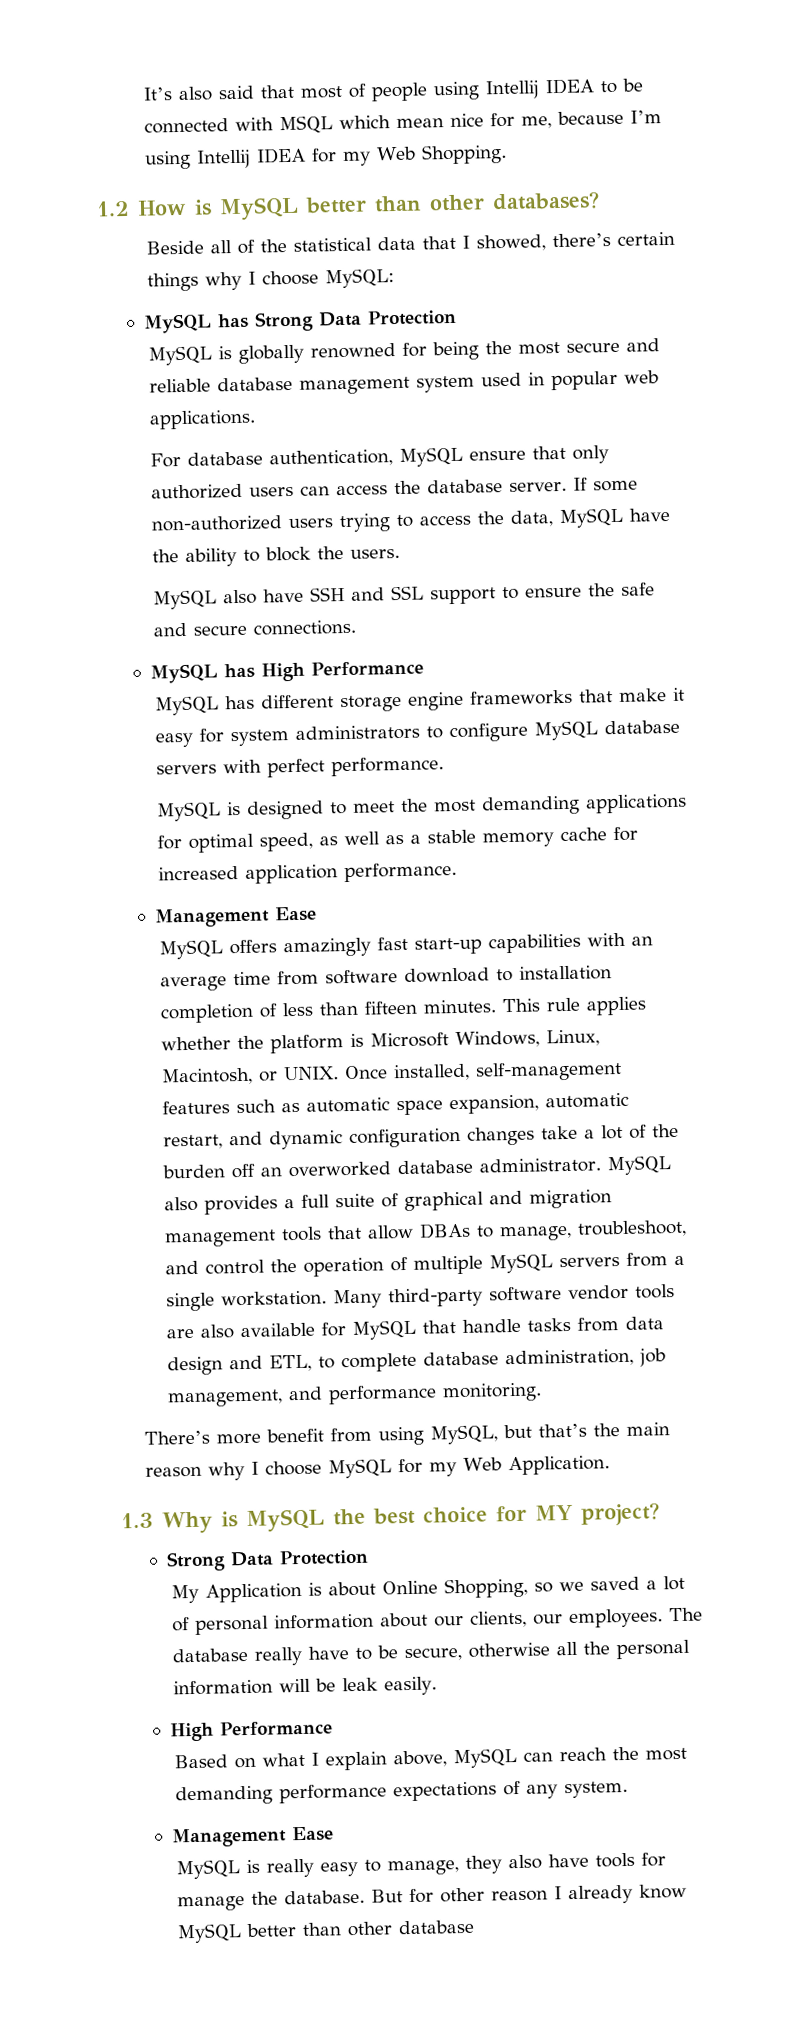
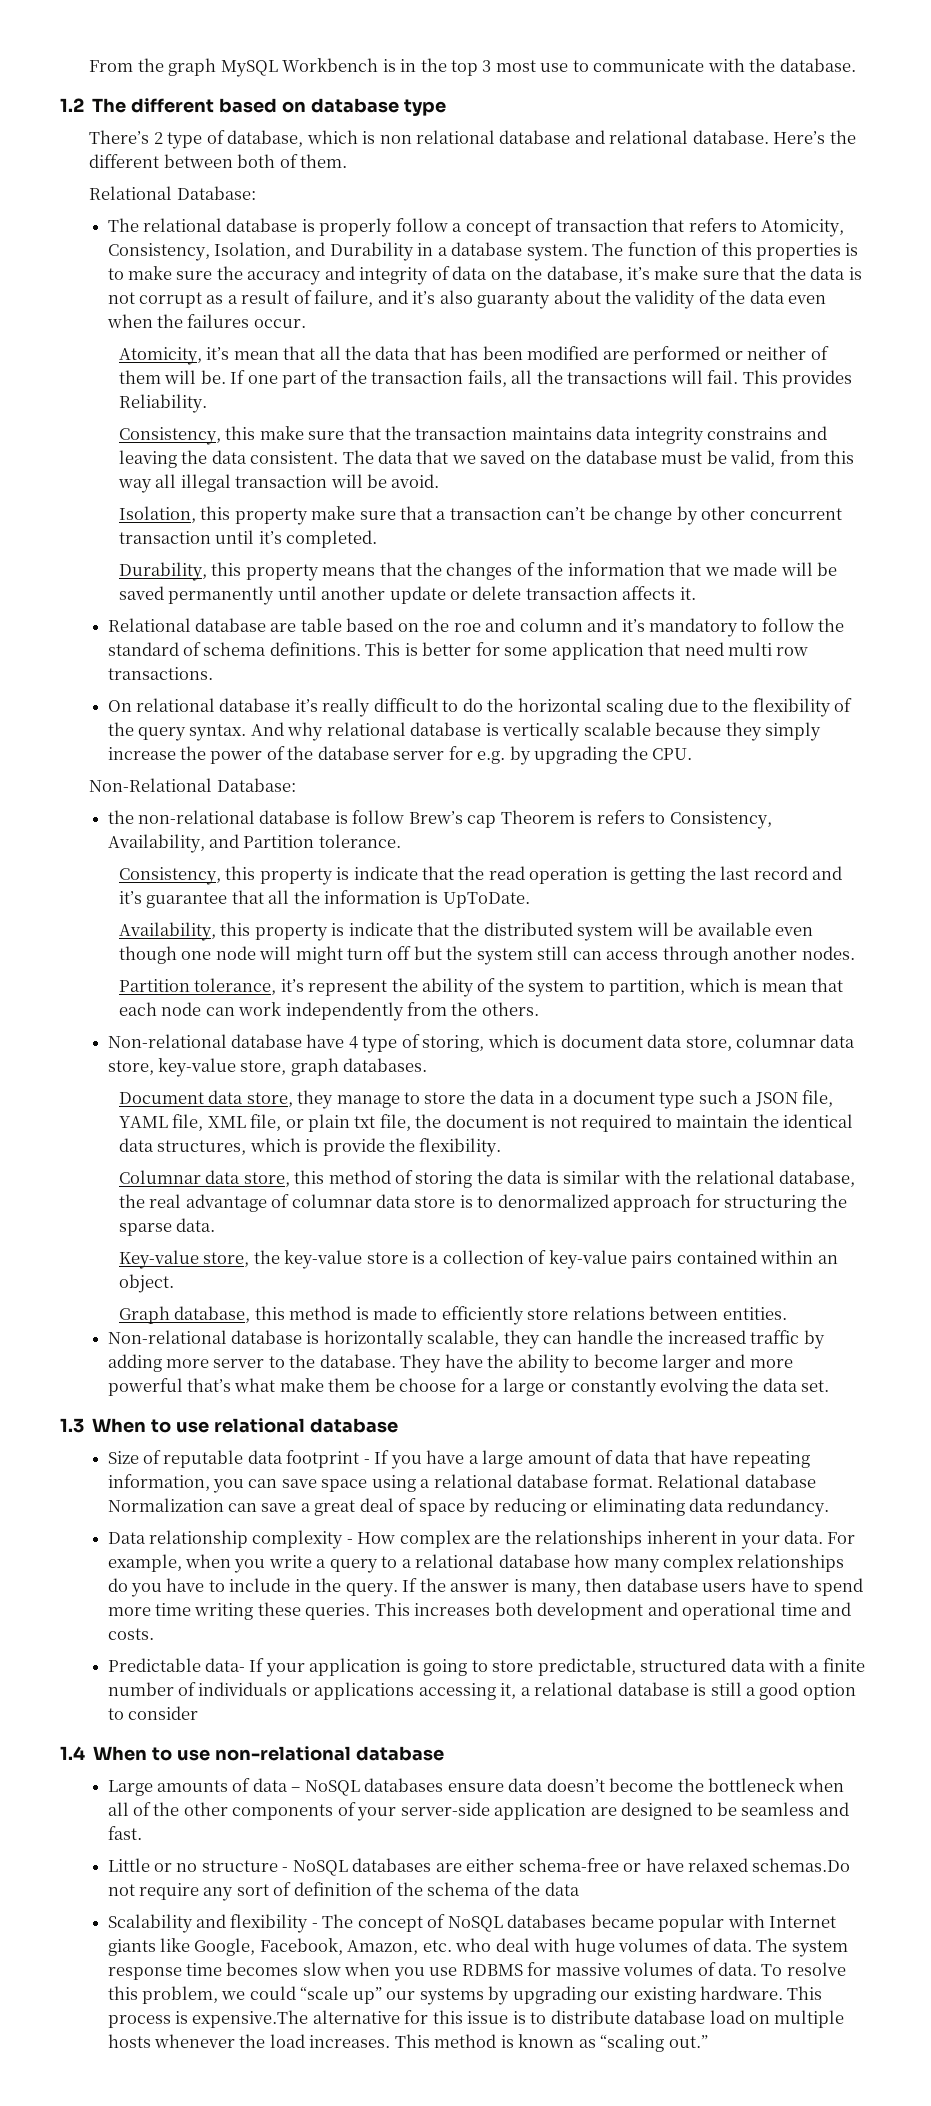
- It’s also said that most of people using Intellij IDEA to be connected with MSQL which mean nice for me, because I’m using Intellij IDEA for my Web Shopping.
- 1.2 How is MySQL better than other databases?
- Beside all of the statistical data that I showed, there’s certain things why I choose MySQL:
- MySQL has Strong Data Protection
- MySQL is globally renowned for being the most secure and reliable database management system used in popular web applications.
- For database authentication, MySQL ensure that only authorized users can access the database server. If some non-authorized users trying to access the data, MySQL have the ability to block the users.
- MySQL also have SSH and SSL support to ensure the safe and secure connections.
- MySQL has High Performance
- MySQL has different storage engine frameworks that make it easy for system administrators to configure MySQL database servers with perfect performance.
- MySQL is designed to meet the most demanding applications for optimal speed, as well as a stable memory cache for increased application performance.
- Management Ease
- MySQL offers amazingly fast start-up capabilities with an average time from software download to installation completion of less than fifteen minutes. This rule applies whether the platform is Microsoft Windows, Linux, Macintosh, or UNIX. Once installed, self-management features such as automatic space expansion, automatic restart, and dynamic configuration changes take a lot of the burden off an overworked database administrator. MySQL also provides a full suite of graphical and migration management tools that allow DBAs to manage, troubleshoot, and control the operation of multiple MySQL servers from a single workstation. Many third-party software vendor tools are also available for MySQL that handle tasks from data design and ETL, to complete database administration, job management, and performance monitoring.
- There’s more benefit from using MySQL, but that’s the main reason why I choose MySQL for my Web Application.
- 1.3 Why is MySQL the best choice for MY project?
- Strong Data Protection
- My Application is about Online Shopping, so we saved a lot of personal information about our clients, our employees. The database really have to be secure, otherwise all the personal information will be leak easily.
- High Performance
- Based on what I explain above, MySQL can reach the most demanding performance expectations of any system.
- Management Ease
- MySQL is really easy to manage, they also have tools for manage the database. But for other reason I already know MySQL better than other database
+ From the graph MySQL Workbench is in the top 3 most use to communicate with the database.
+ 1.2 The different based on database type
+ There’s 2 type of database, which is non relational database and relational database. Here’s the different between both of them.
+ Relational Database:
+ The relational database is properly follow a concept of transaction that refers to Atomicity, Consistency, Isolation, and Durability in a database system. The function of this properties is to make sure the accuracy and integrity of data on the database, it’s make sure that the data is not corrupt as a result of failure, and it’s also guaranty about the validity of the data even when the failures occur.
+ Atomicity, it’s mean that all the data that has been modified are performed or neither of them will be. If one part of the transaction fails, all the transactions will fail. This provides Reliability.
+ Consistency, this make sure that the transaction maintains data integrity constrains and leaving the data consistent. The data that we saved on the database must be valid, from this way all illegal transaction will be avoid.
+ Isolation, this property make sure that a transaction can’t be change by other concurrent transaction until it’s completed.
+ Durability, this property means that the changes of the information that we made will be saved permanently until another update or delete transaction affects it.
+ Relational database are table based on the roe and column and it’s mandatory to follow the standard of schema definitions. This is better for some application that need multi row transactions.
+ On relational database it’s really difficult to do the horizontal scaling due to the flexibility of the query syntax. And why relational database is vertically scalable because they simply increase the power of the database server for e.g. by upgrading the CPU.
+ Non-Relational Database:
+ the non-relational database is follow Brew’s cap Theorem is refers to Consistency, Availability, and Partition tolerance.
+ Consistency, this property is indicate that the read operation is getting the last record and it’s guarantee that all the information is UpToDate.
+ Availability, this property is indicate that the distributed system will be available even though one node will might turn off but the system still can access through another nodes.
+ Partition tolerance, it’s represent the ability of the system to partition, which is mean that each node can work independently from the others.
+ Non-relational database have 4 type of storing, which is document data store, columnar data store, key-value store, graph databases.
+ Document data store, they manage to store the data in a document type such a JSON file, YAML file, XML file, or plain txt file, the document is not required to maintain the identical data structures, which is provide the flexibility.
+ Columnar data store, this method of storing the data is similar with the relational database, the real advantage of columnar data store is to denormalized approach for structuring the sparse data.
+ Key-value store, the key-value store is a collection of key-value pairs contained within an object.
+ Graph database, this method is made to efficiently store relations between entities.
+ Non-relational database is horizontally scalable, they can handle the increased traffic by adding more server to the database. They have the ability to become larger and more powerful that’s what make them be choose for a large or constantly evolving the data set.
+ 1.3 When to use relational database
+ Size of reputable data footprint - If you have a large amount of data that have repeating information, you can save space using a relational database format. Relational database Normalization can save a great deal of space by reducing or eliminating data redundancy.
+ Data relationship complexity - How complex are the relationships inherent in your data. For example, when you write a query to a relational database how many complex relationships do you have to include in the query. If the answer is many, then database users have to spend more time writing these queries. This increases both development and operational time and costs.
+ Predictable data- If your application is going to store predictable, structured data with a finite number of individuals or applications accessing it, a relational database is still a good option to consider
+ 1.4 When to use non-relational database
+ Large amounts of data – NoSQL databases ensure data doesn’t become the bottleneck when all of the other components of your server-side application are designed to be seamless and fast.
+ Little or no structure - NoSQL databases are either schema-free or have relaxed schemas.Do not require any sort of definition of the schema of the data
+ Scalability and flexibility - The concept of NoSQL databases became popular with Internet giants like Google, Facebook, Amazon, etc. who deal with huge volumes of data. The system response time becomes slow when you use RDBMS for massive volumes of data. To resolve this problem, we could “scale up” our systems by upgrading our existing hardware. This process is expensive.The alternative for this issue is to distribute database load on multiple hosts whenever the load increases. This method is known as “scaling out.”

